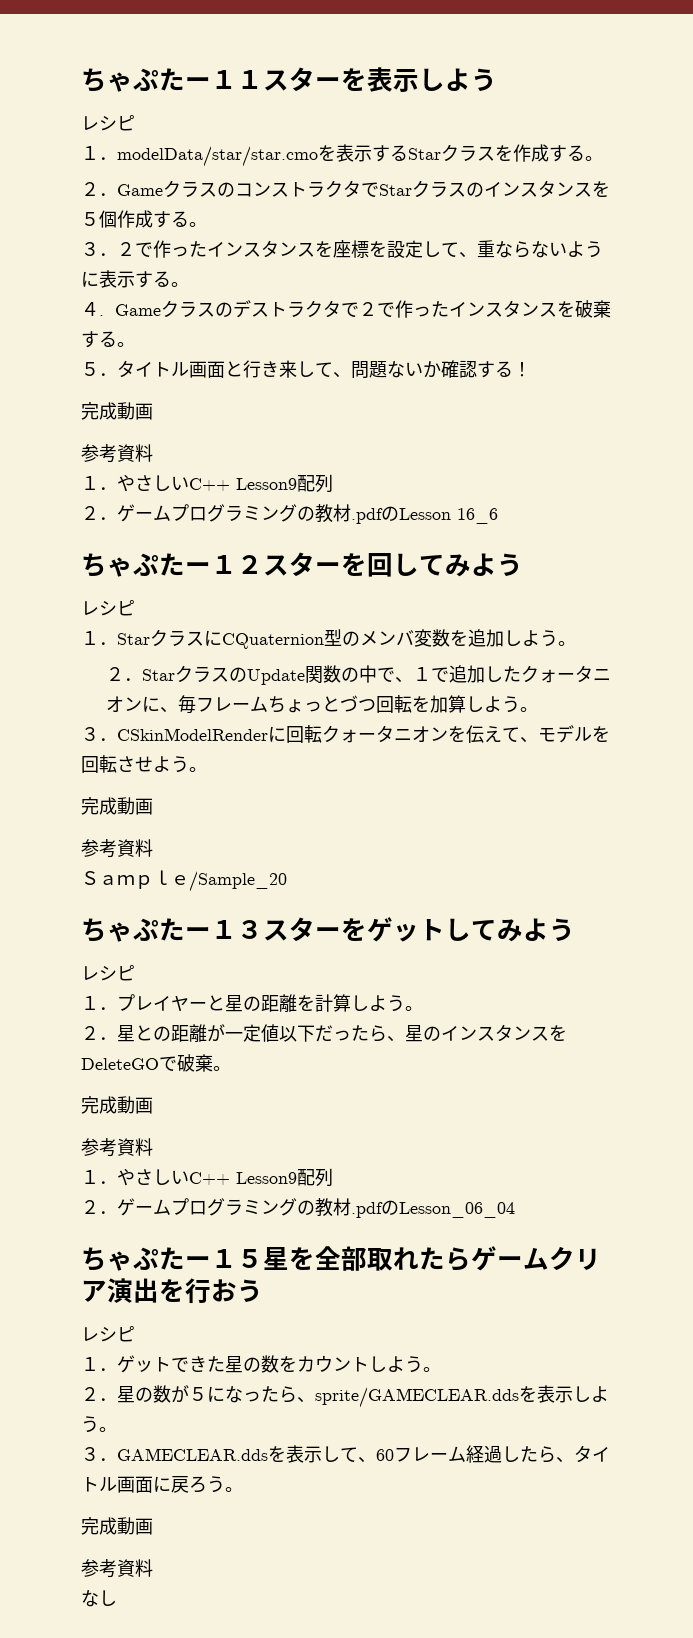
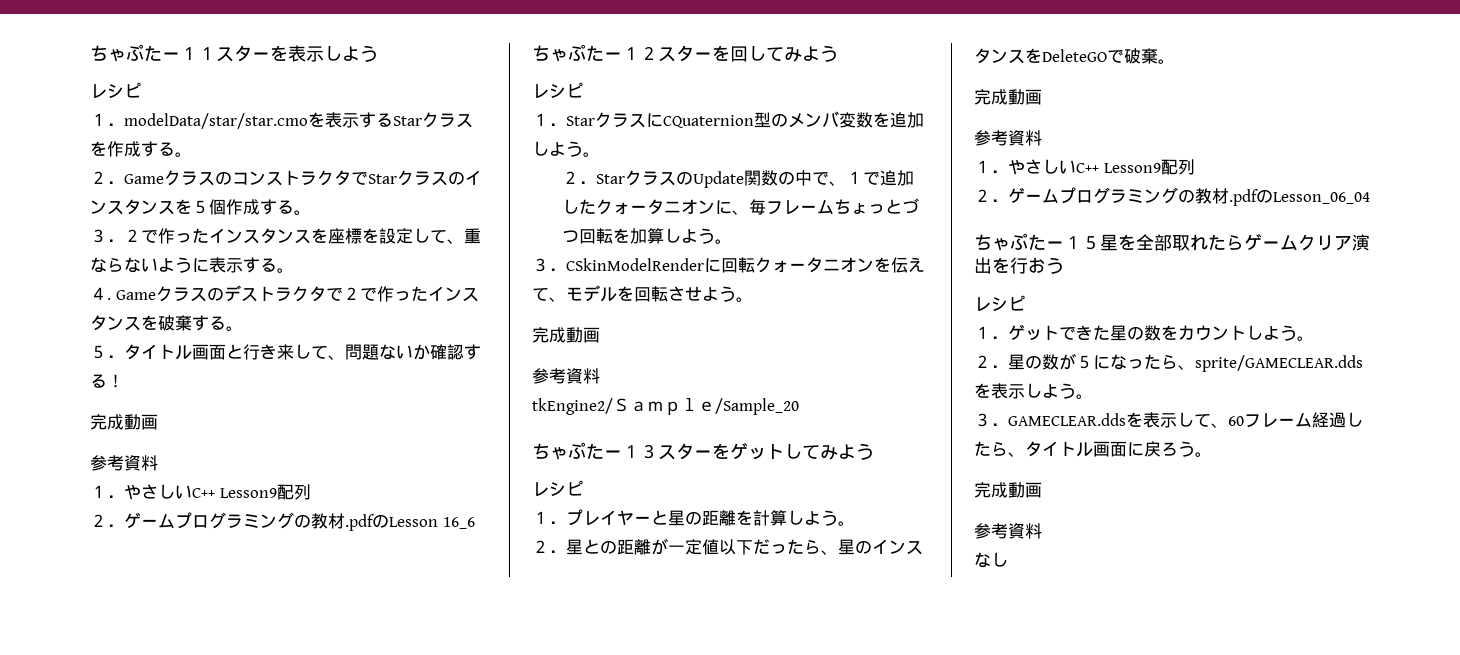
- Ｓａｍｐｌｅ/Sample_20
+ tkEngine2/Ｓａｍｐｌｅ/Sample_20

